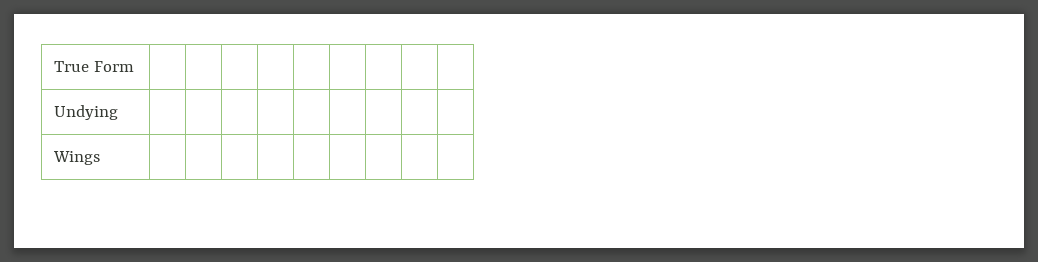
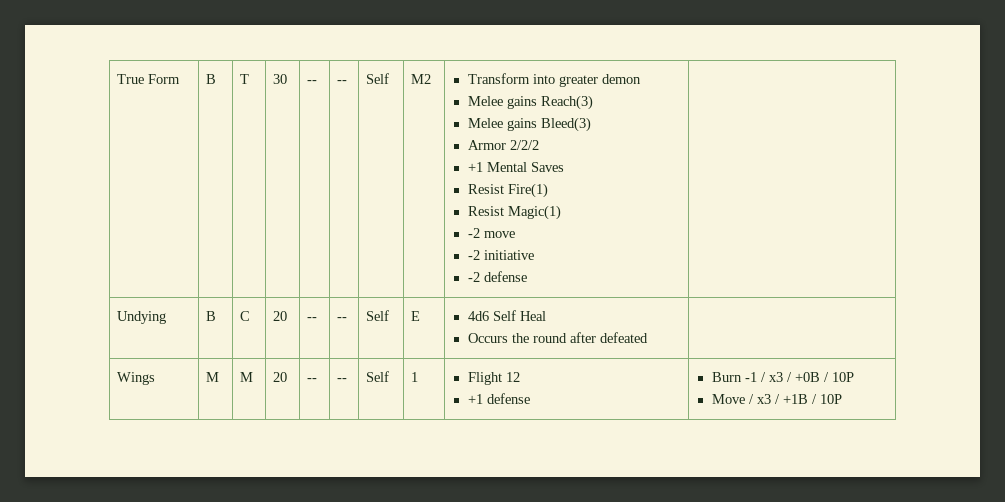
- True Form | | | | | | | | |
- Undying | | | | | | | | |
- Wings | | | | | | | | |
+ True Form | B | T | 30 | -- | -- | Self | M2 | Transform into greater demon
+ Melee gains Reach(3)
+ Melee gains Bleed(3)
+ Armor 2/2/2
+ +1 Mental Saves
+ Resist Fire(1)
+ Resist Magic(1)
+ -2 move
+ -2 initiative
+ -2 defense |
+ Undying | B | C | 20 | -- | -- | Self | E | 4d6 Self Heal
+ Occurs the round after defeated |
+ Wings | M | M | 20 | -- | -- | Self | 1 | Flight 12
+ +1 defense | Burn -1 / x3 / +0B / 10P
+ Move / x3 / +1B / 10P

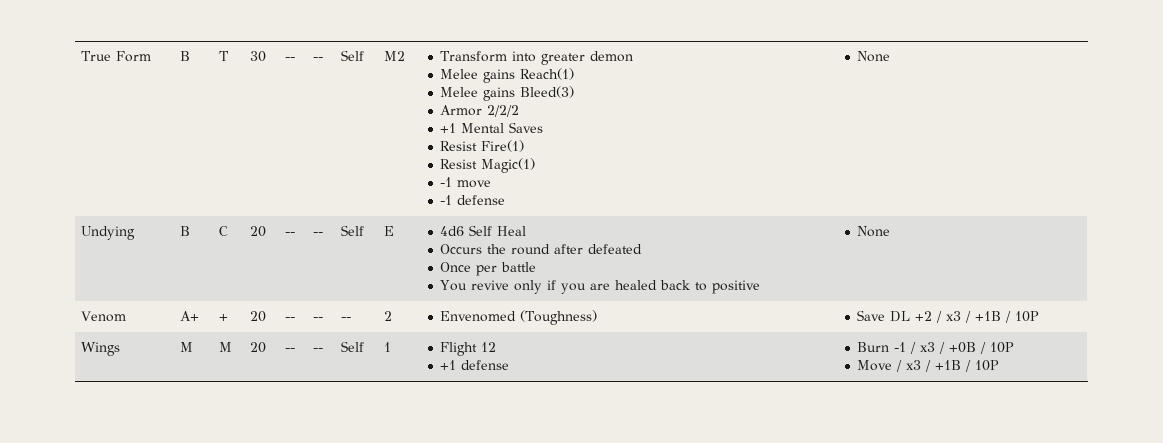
  True Form | B | T | 30 | -- | -- | Self | M2 | Transform into greater demon
- Melee gains Reach(3)
+ Melee gains Reach(1)
  Melee gains Bleed(3)
  Armor 2/2/2
  +1 Mental Saves
  Resist Fire(1)
  Resist Magic(1)
- -2 move
- -2 initiative
- -2 defense |
+ -1 move
+ -1 defense | None
  Undying | B | C | 20 | -- | -- | Self | E | 4d6 Self Heal
- Occurs the round after defeated |
+ Occurs the round after defeated
+ Once per battle
+ You revive only if you are healed back to positive | None
+ Venom | A+ | + | 20 | -- | -- | -- | 2 | Envenomed (Toughness) | Save DL +2 / x3 / +1B / 10P

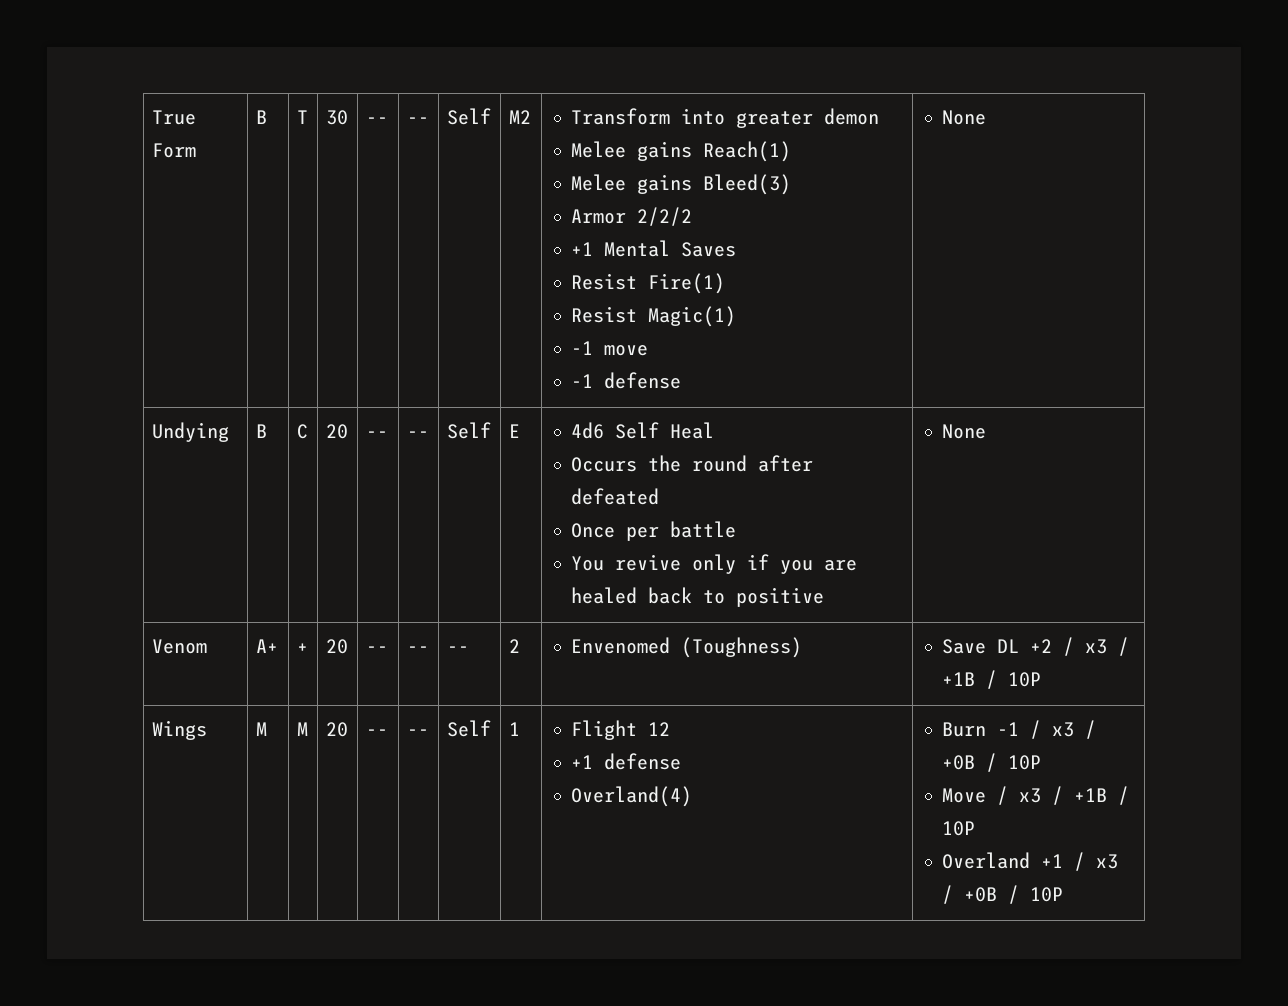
  Wings | M | M | 20 | -- | -- | Self | 1 | Flight 12
- +1 defense | Burn -1 / x3 / +0B / 10P
+ +1 defense
+ Overland(4) | Burn -1 / x3 / +0B / 10P
  Move / x3 / +1B / 10P
+ Overland +1 / x3 / +0B / 10P

